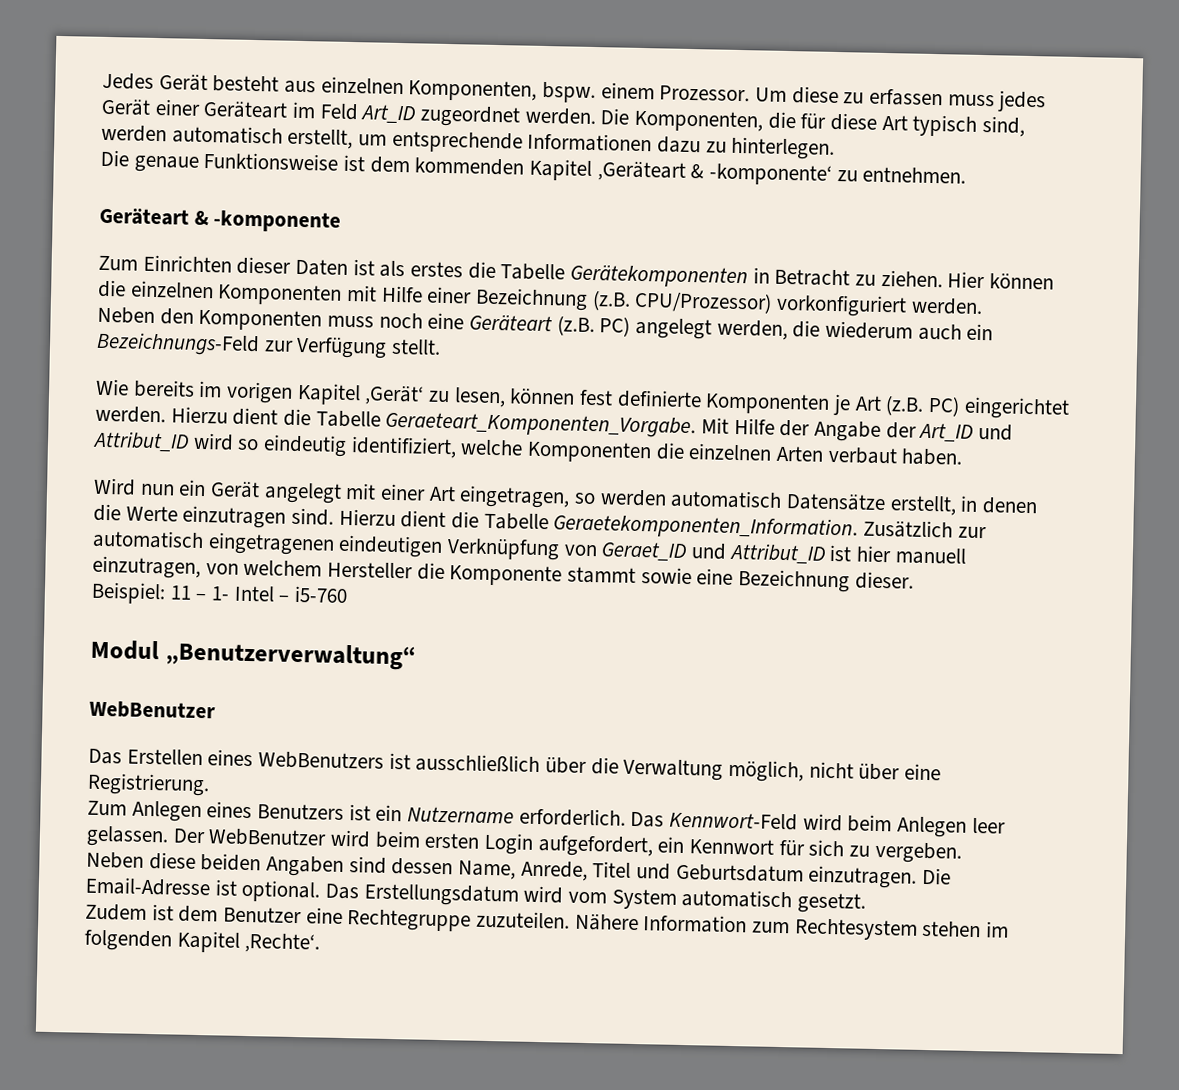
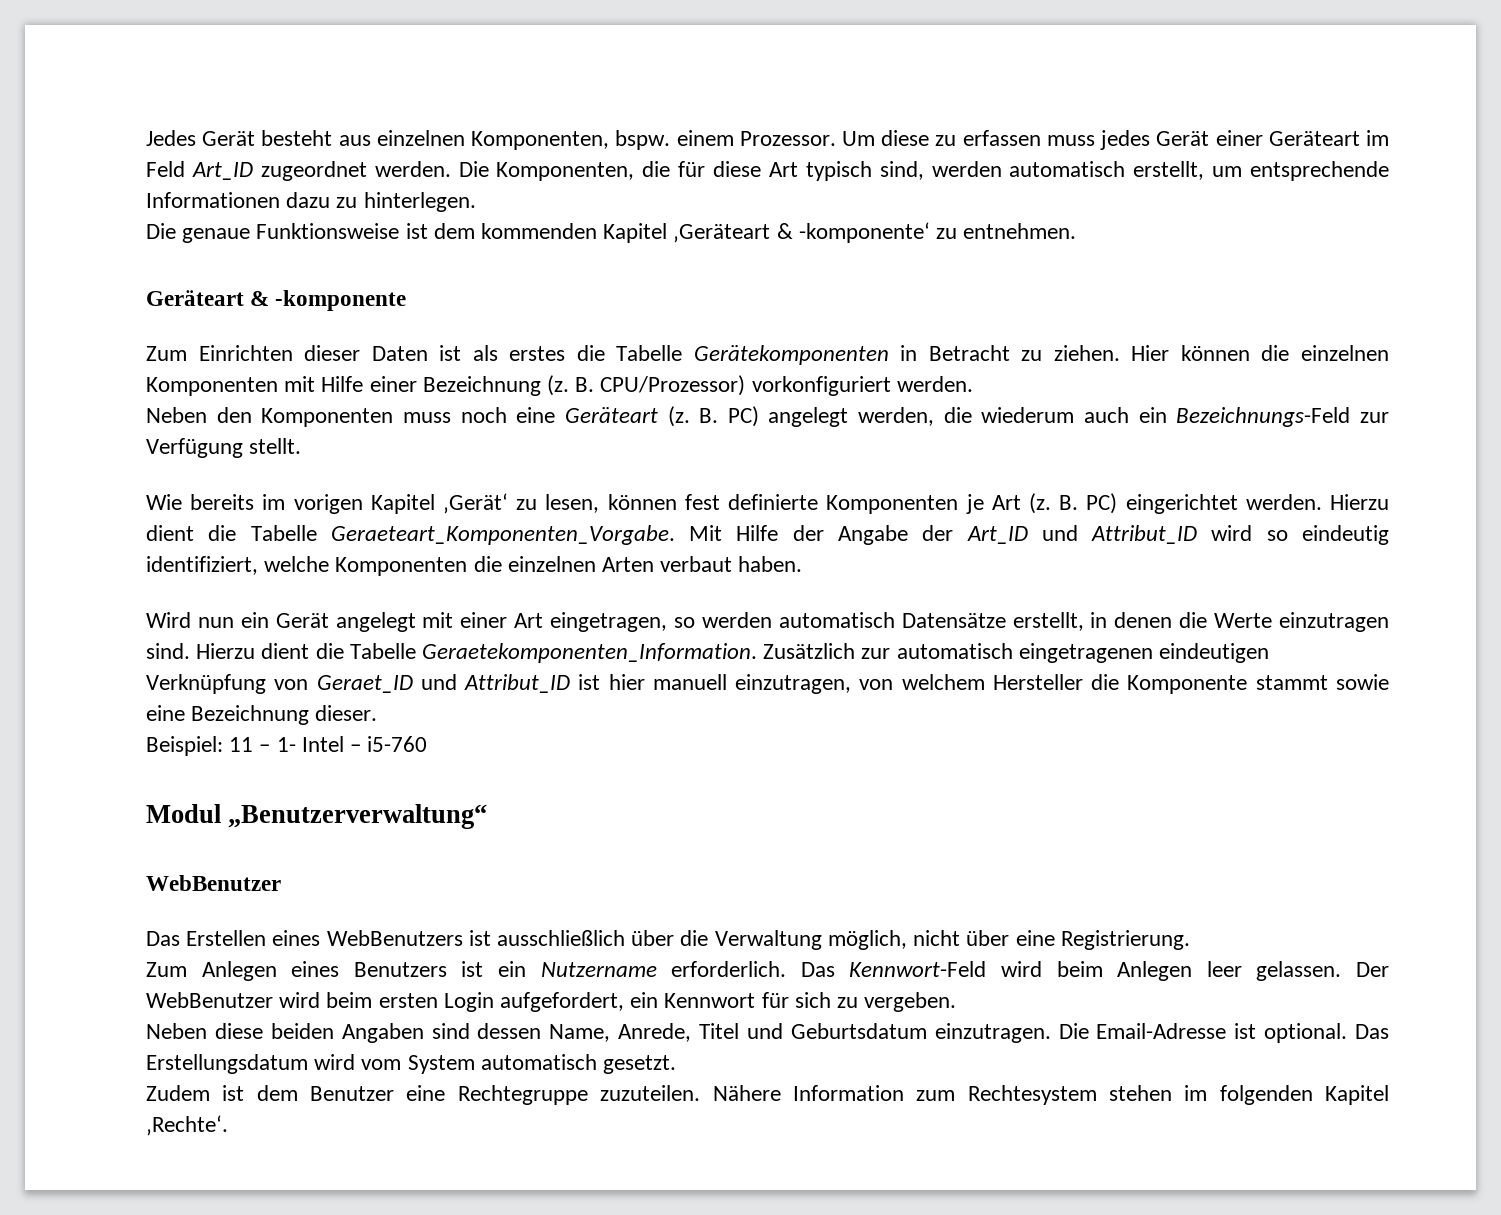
- Hier können die einzelnen Komponenten mit Hilfe einer Bezeichnung (z.B. CPU/Prozessor) vorkonfiguriert werden.
+ Hier können die einzelnen Komponenten mit Hilfe einer Bezeichnung (z. B. CPU/Prozessor) vorkonfiguriert werden.
- Neben den Komponenten muss noch eine Geräteart (z.B. PC) angelegt werden, die wiederum auch ein Bezeichnungs-Feld zur Verfügung stellt.
+ Neben den Komponenten muss noch eine Geräteart (z. B. PC) angelegt werden, die wiederum auch ein Bezeichnungs-Feld zur Verfügung stellt.
- Wie bereits im vorigen Kapitel ‚Gerät‘ zu lesen, können fest definierte Komponenten je Art (z.B. PC) eingerichtet werden.
+ Wie bereits im vorigen Kapitel ‚Gerät‘ zu lesen, können fest definierte Komponenten je Art (z. B. PC) eingerichtet werden.

